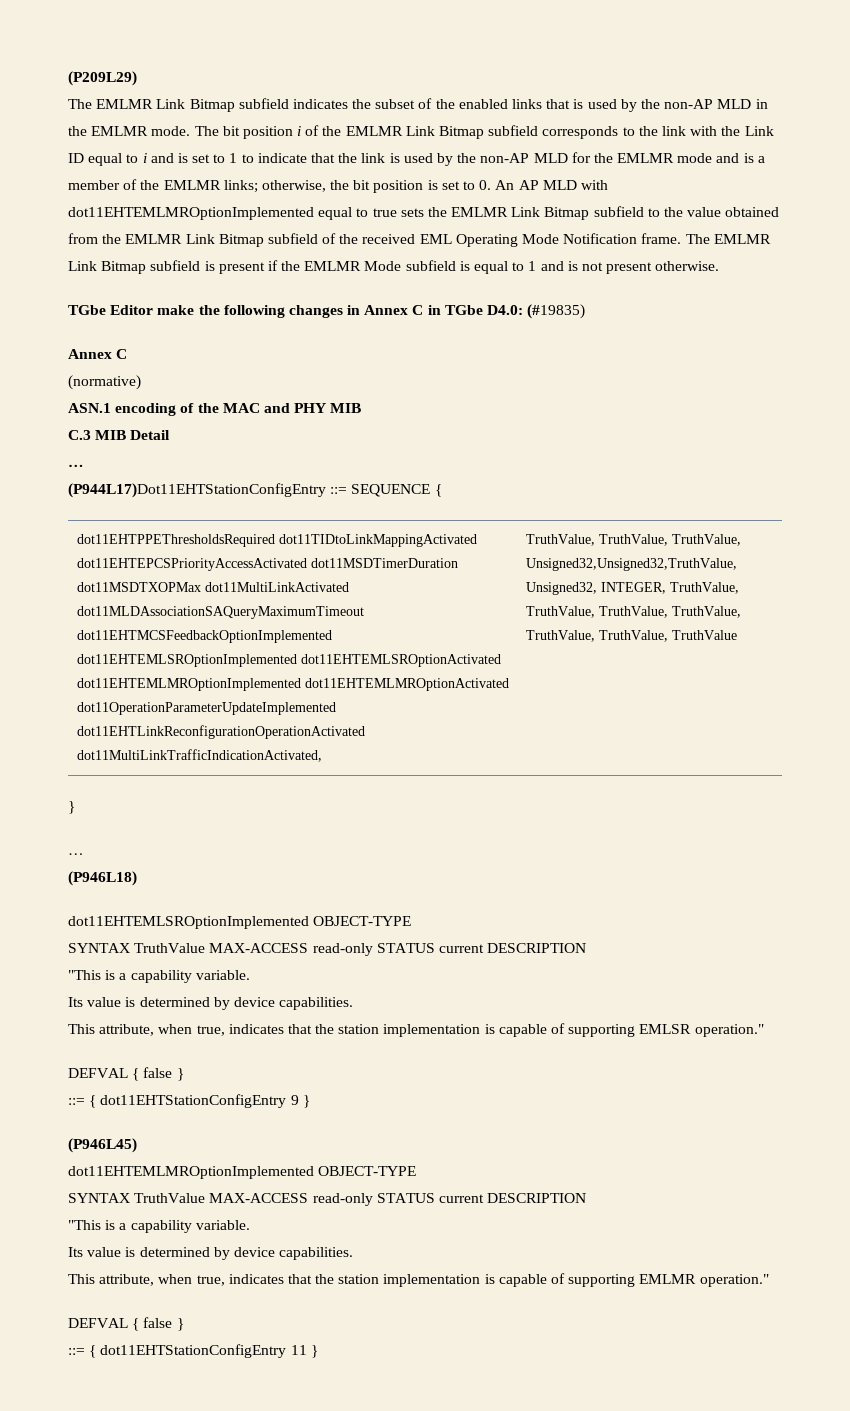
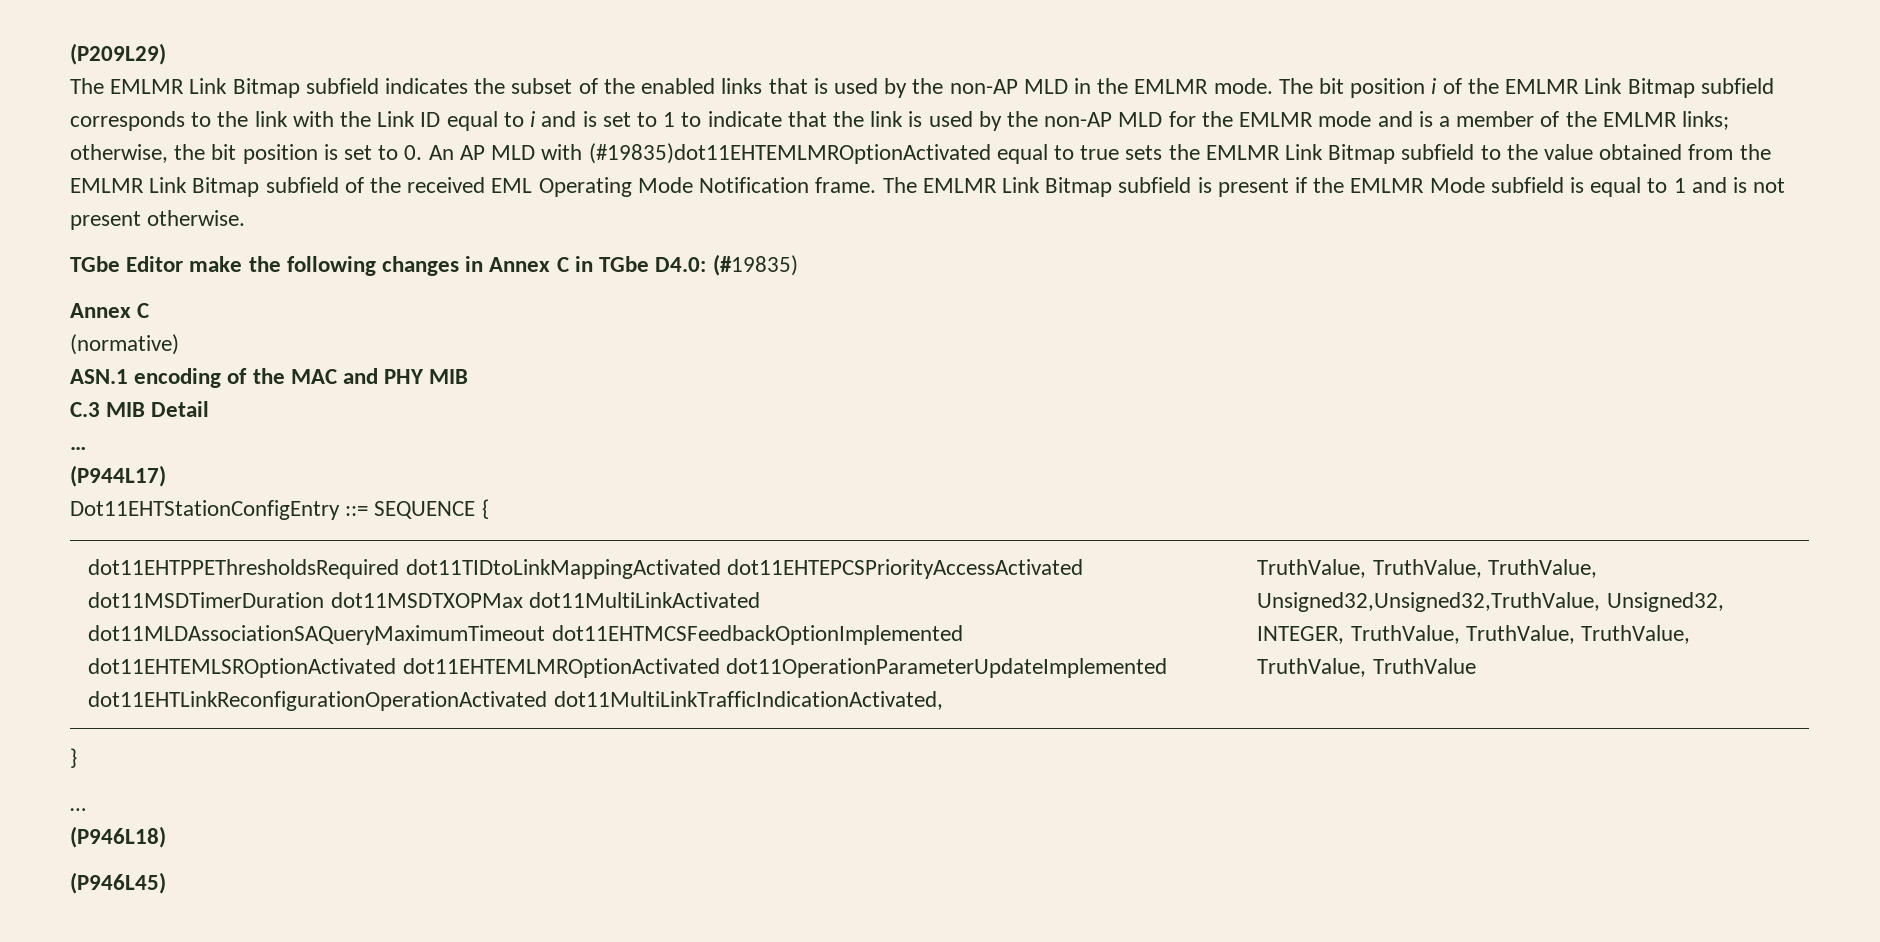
- otherwise, the bit position is set to 0. An AP MLD with dot11EHTEMLMROptionImplemented equal to true sets the EMLMR Link Bitmap subfield to the value obtained from the EMLMR Link Bitmap subfield of the received EML Operating Mode Notification frame.
+ otherwise, the bit position is set to 0. An AP MLD with (#19835)dot11EHTEMLMROptionActivated equal to true sets the EMLMR Link Bitmap subfield to the value obtained from the EMLMR Link Bitmap subfield of the received EML Operating Mode Notification frame.
- (P944L17)Dot11EHTStationConfigEntry ::= SEQUENCE {
+ (P944L17)
+ Dot11EHTStationConfigEntry ::= SEQUENCE {
- dot11EHTPPEThresholdsRequired dot11TIDtoLinkMappingActivated dot11EHTEPCSPriorityAccessActivated dot11MSDTimerDuration dot11MSDTXOPMax dot11MultiLinkActivated dot11MLDAssociationSAQueryMaximumTimeout dot11EHTMCSFeedbackOptionImplemented dot11EHTEMLSROptionImplemented dot11EHTEMLSROptionActivated dot11EHTEMLMROptionImplemented dot11EHTEMLMROptionActivated dot11OperationParameterUpdateImplemented dot11EHTLinkReconfigurationOperationActivated dot11MultiLinkTrafficIndicationActivated, | TruthValue, TruthValue, TruthValue, Unsigned32,Unsigned32,TruthValue, Unsigned32, INTEGER, TruthValue, TruthValue, TruthValue, TruthValue, TruthValue, TruthValue, TruthValue
+ dot11EHTPPEThresholdsRequired dot11TIDtoLinkMappingActivated dot11EHTEPCSPriorityAccessActivated dot11MSDTimerDuration dot11MSDTXOPMax dot11MultiLinkActivated dot11MLDAssociationSAQueryMaximumTimeout dot11EHTMCSFeedbackOptionImplemented dot11EHTEMLSROptionActivated dot11EHTEMLMROptionActivated dot11OperationParameterUpdateImplemented dot11EHTLinkReconfigurationOperationActivated dot11MultiLinkTrafficIndicationActivated, | TruthValue, TruthValue, TruthValue, Unsigned32,Unsigned32,TruthValue, Unsigned32, INTEGER, TruthValue, TruthValue, TruthValue, TruthValue, TruthValue
- dot11EHTEMLSROptionImplemented OBJECT-TYPE
- SYNTAX TruthValue MAX-ACCESS read-only STATUS current DESCRIPTION
- "This is a capability variable.
- Its value is determined by device capabilities.
- This attribute, when true, indicates that the station implementation is capable of supporting EMLSR operation."
- DEFVAL { false }
- ::= { dot11EHTStationConfigEntry 9 }
  (P946L45)
- dot11EHTEMLMROptionImplemented OBJECT-TYPE
- SYNTAX TruthValue MAX-ACCESS read-only STATUS current DESCRIPTION
- "This is a capability variable.
- Its value is determined by device capabilities.
- This attribute, when true, indicates that the station implementation is capable of supporting EMLMR operation."
- DEFVAL { false }
- ::= { dot11EHTStationConfigEntry 11 }

